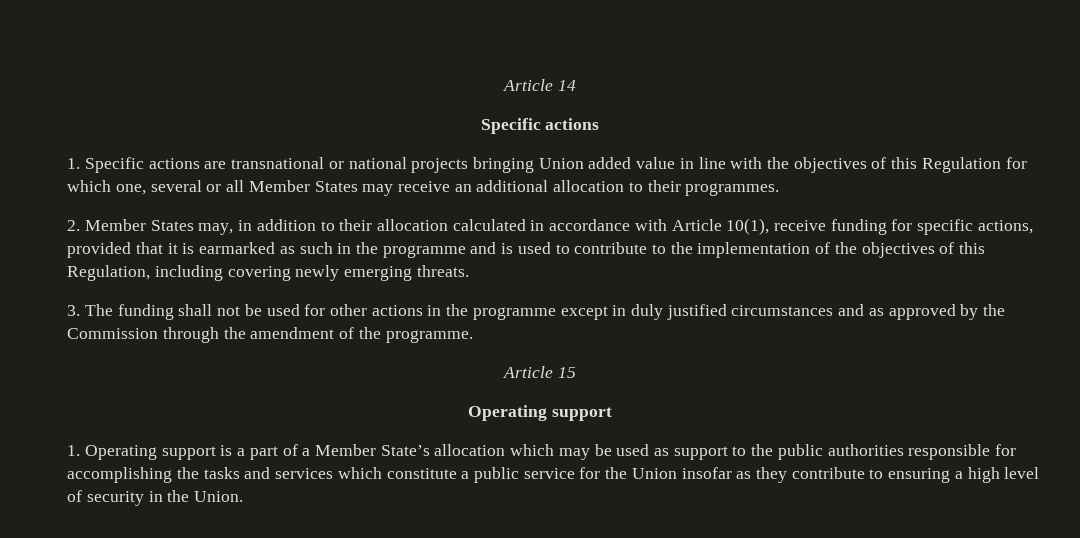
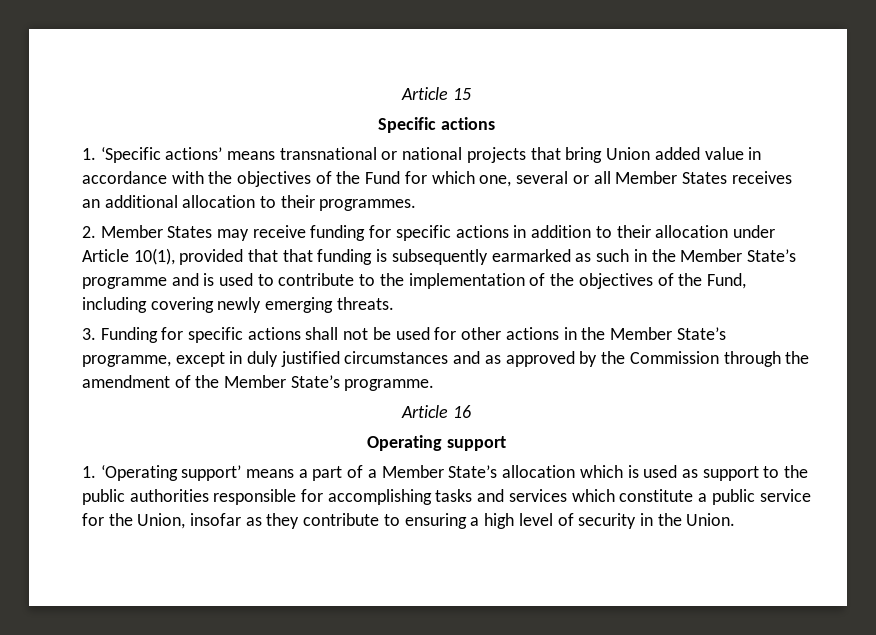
- Article 14
+ Article 15
- 1. Specific actions are transnational or national projects bringing Union added value in line with the objectives of this Regulation for which one, several or all Member States may receive an additional allocation to their programmes.
+ 1. ‘Specific actions’ means transnational or national projects that bring Union added value in accordance with the objectives of the Fund for which one, several or all Member States receives an additional allocation to their programmes.
- 2. Member States may, in addition to their allocation calculated in accordance with Article 10(1), receive funding for specific actions, provided that it is earmarked as such in the programme and is used to contribute to the implementation of the objectives of this Regulation, including covering newly emerging threats.
+ 2. Member States may receive funding for specific actions in addition to their allocation under Article 10(1), provided that that funding is subsequently earmarked as such in the Member State’s programme and is used to contribute to the implementation of the objectives of the Fund, including covering newly emerging threats.
- 3. The funding shall not be used for other actions in the programme except in duly justified circumstances and as approved by the Commission through the amendment of the programme.
+ 3. Funding for specific actions shall not be used for other actions in the Member State’s programme, except in duly justified circumstances and as approved by the Commission through the amendment of the Member State’s programme.
- Article 15
+ Article 16
- 1. Operating support is a part of a Member State’s allocation which may be used as support to the public authorities responsible for accomplishing the tasks and services which constitute a public service for the Union insofar as they contribute to ensuring a high level of security in the Union.
+ 1. ‘Operating support’ means a part of a Member State’s allocation which is used as support to the public authorities responsible for accomplishing tasks and services which constitute a public service for the Union, insofar as they contribute to ensuring a high level of security in the Union.

